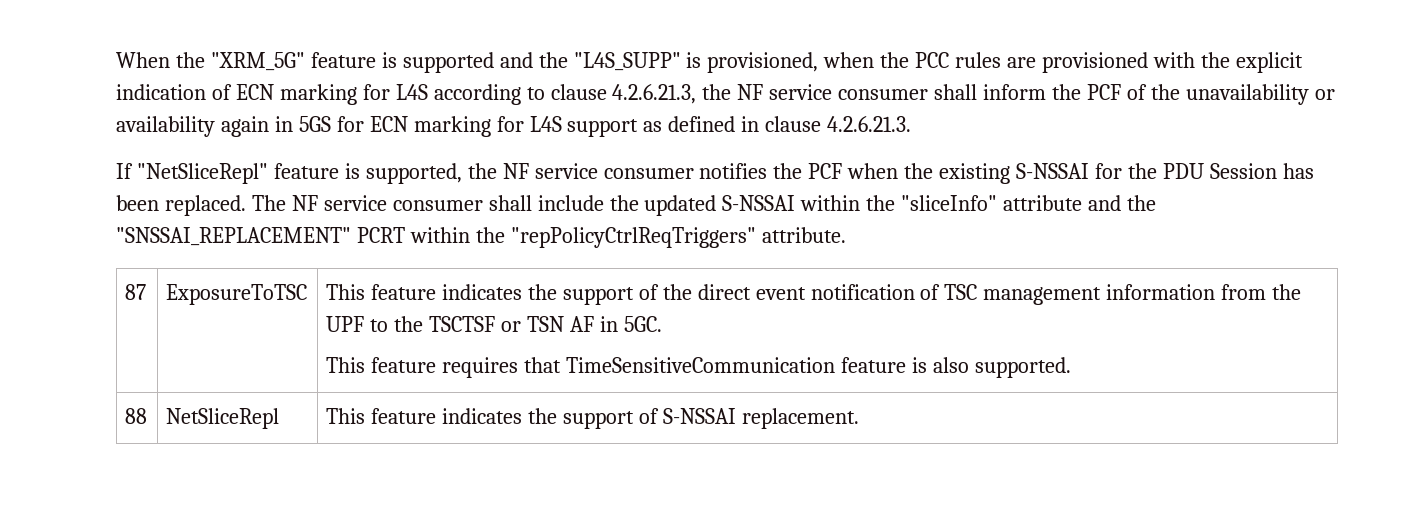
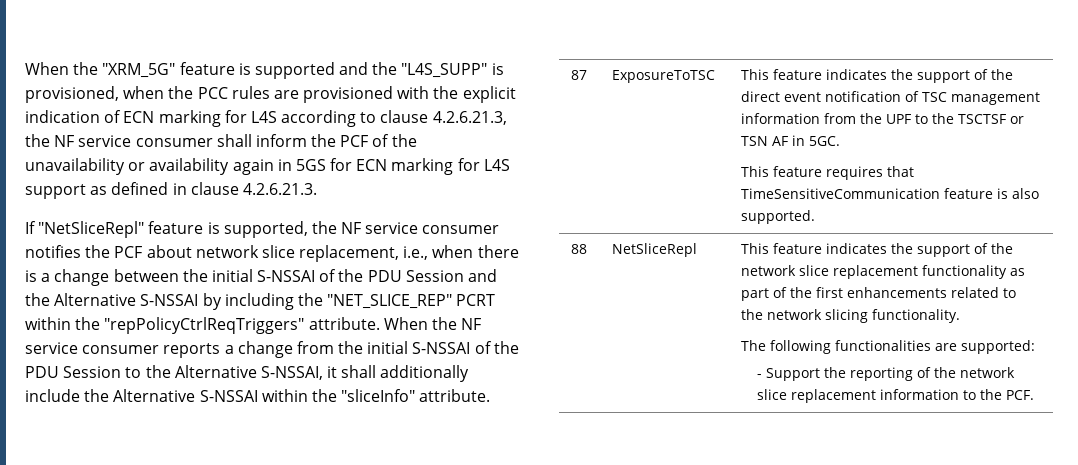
- If "NetSliceRepl" feature is supported, the NF service consumer notifies the PCF when the existing S-NSSAI for the PDU Session has been replaced. The NF service consumer shall include the updated S-NSSAI within the "sliceInfo" attribute and the "SNSSAI_REPLACEMENT" PCRT within the "repPolicyCtrlReqTriggers" attribute.
+ If "NetSliceRepl" feature is supported, the NF service consumer notifies the PCF about network slice replacement, i.e., when there is a change between the initial S-NSSAI of the PDU Session and the Alternative S-NSSAI by including the "NET_SLICE_REP" PCRT within the "repPolicyCtrlReqTriggers" attribute. When the NF service consumer reports a change from the initial S-NSSAI of the PDU Session to the Alternative S-NSSAI, it shall additionally include the Alternative S-NSSAI within the "sliceInfo" attribute.
- This feature indicates the support of S-NSSAI replacement.
+ This feature indicates the support of the network slice replacement functionality as part of the first enhancements related to the network slicing functionality.
+ The following functionalities are supported:
+ - Support the reporting of the network slice replacement information to the PCF.

